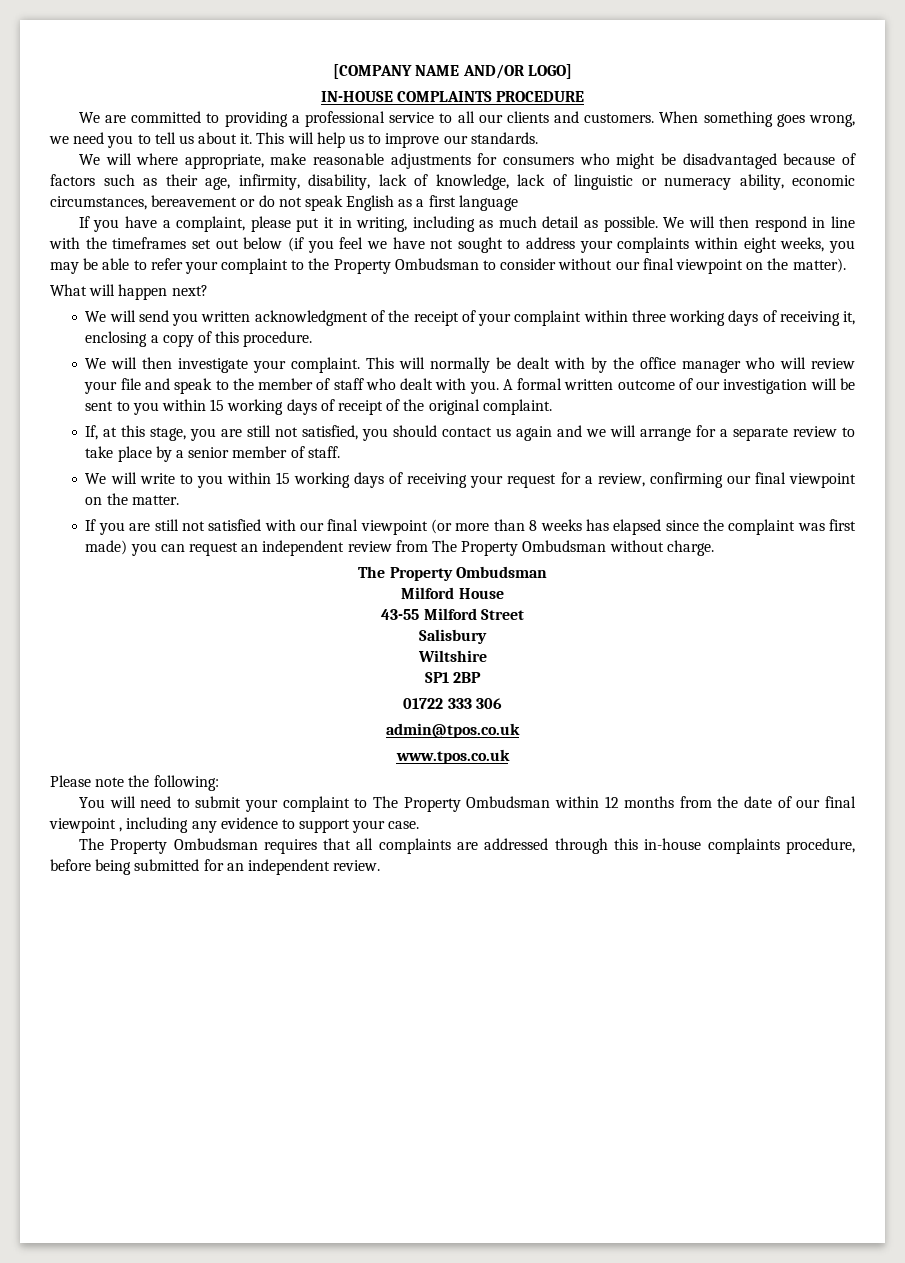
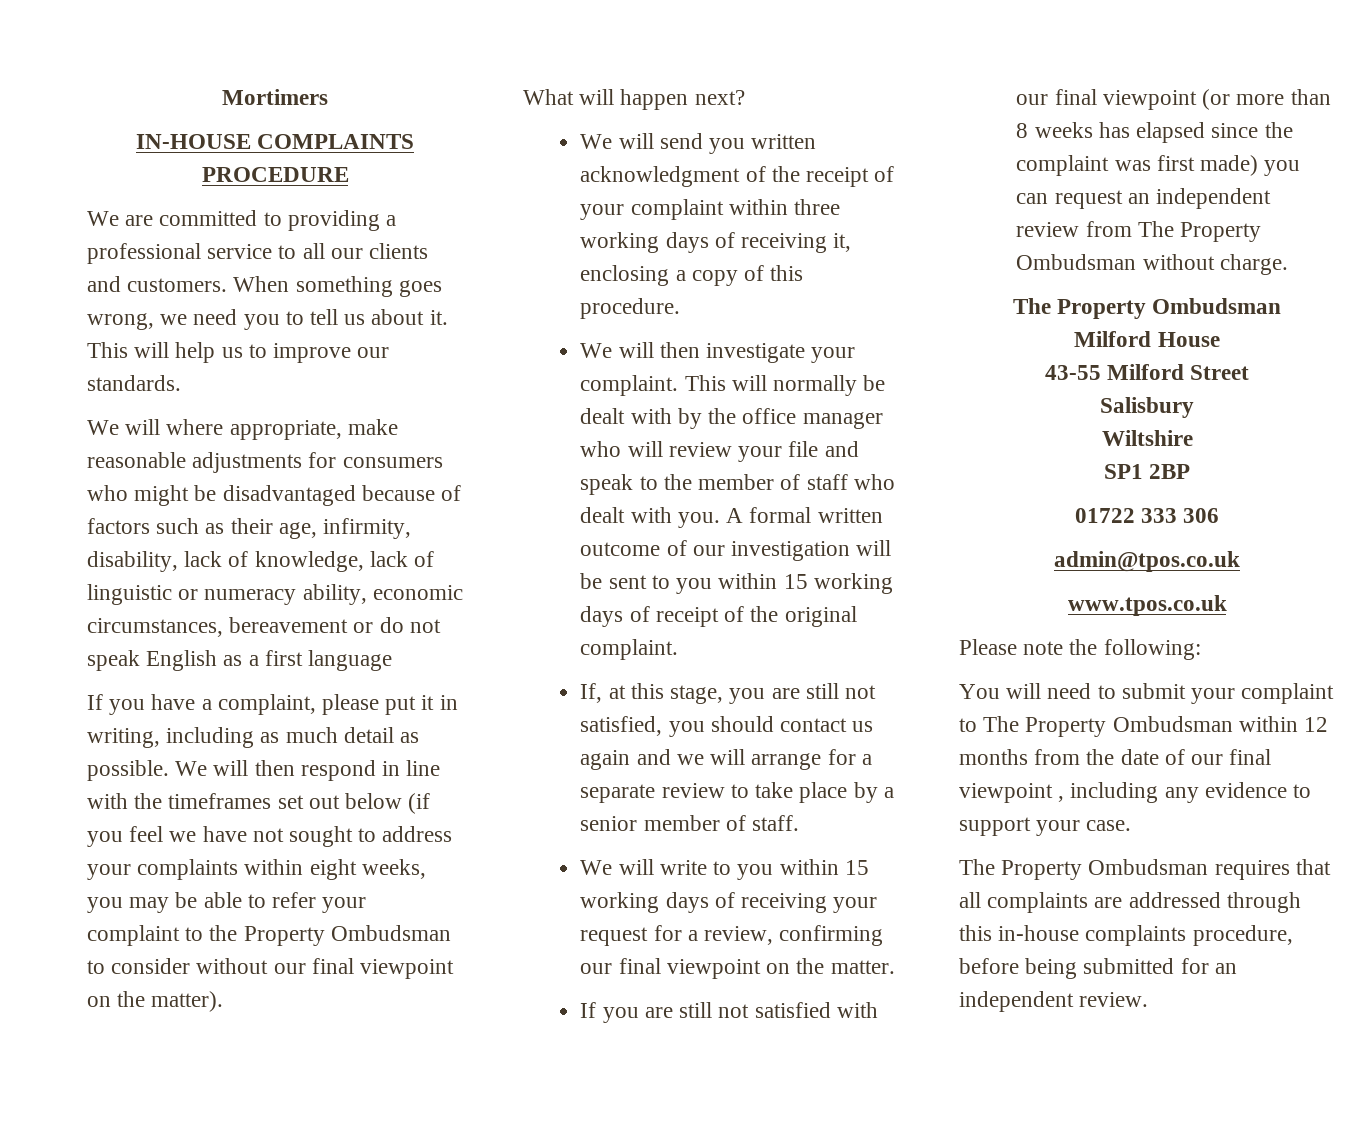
- [COMPANY NAME AND/OR LOGO]
+ Mortimers

